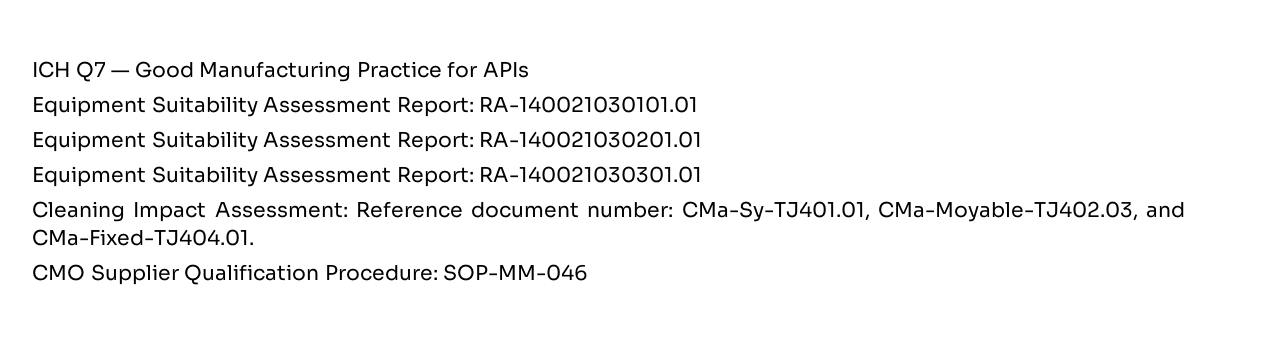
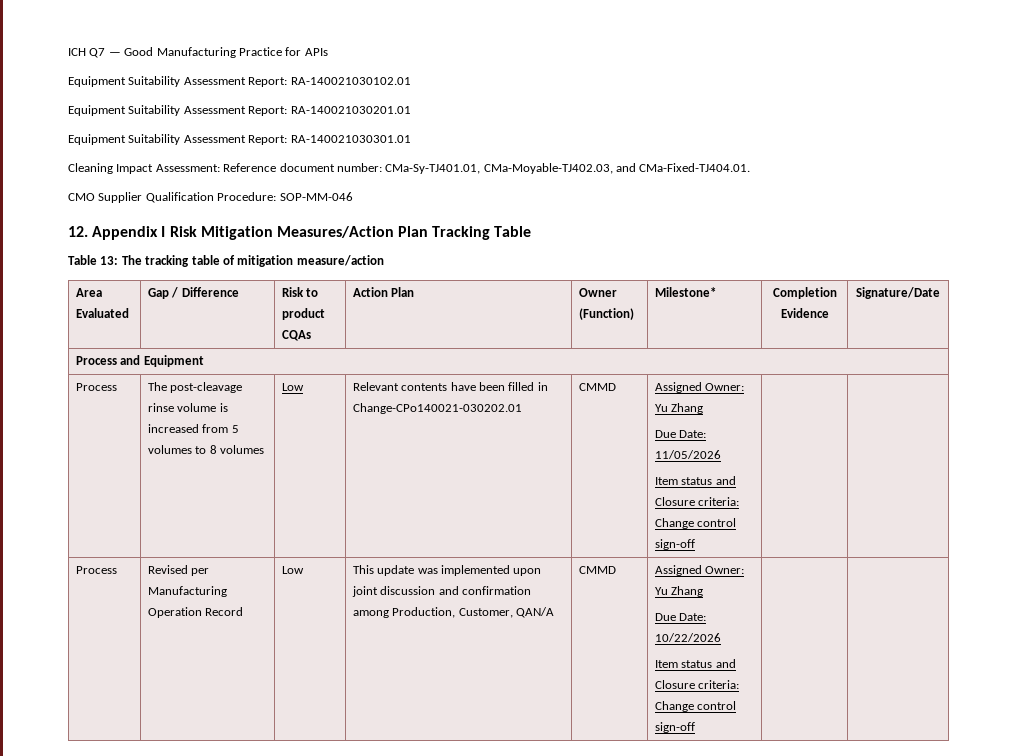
- Equipment Suitability Assessment Report: RA-140021030101.01
+ Equipment Suitability Assessment Report: RA-140021030102.01
+ 12. Appendix I Risk Mitigation Measures/Action Plan Tracking Table
+ Table 13: The tracking table of mitigation measure/action
+ Area Evaluated | Gap / Difference | Risk to product CQAs | Action Plan | Owner (Function) | Milestone* | Completion Evidence | Signature/Date
+ Process and Equipment
+ Process | The post-cleavage rinse volume is increased from 5 volumes to 8 volumes | Low | Relevant contents have been filled in Change-CPo140021-030202.01 | CMMD | Assigned Owner: Yu Zhang
+ Due Date: 11/05/2026
+ Item status and Closure criteria: Change control sign-off | |
+ Process | Revised per Manufacturing Operation Record | Low | This update was implemented upon joint discussion and confirmation among Production, Customer, QAN/A | CMMD | Assigned Owner: Yu Zhang
+ Due Date: 10/22/2026
+ Item status and Closure criteria: Change control sign-off | |

